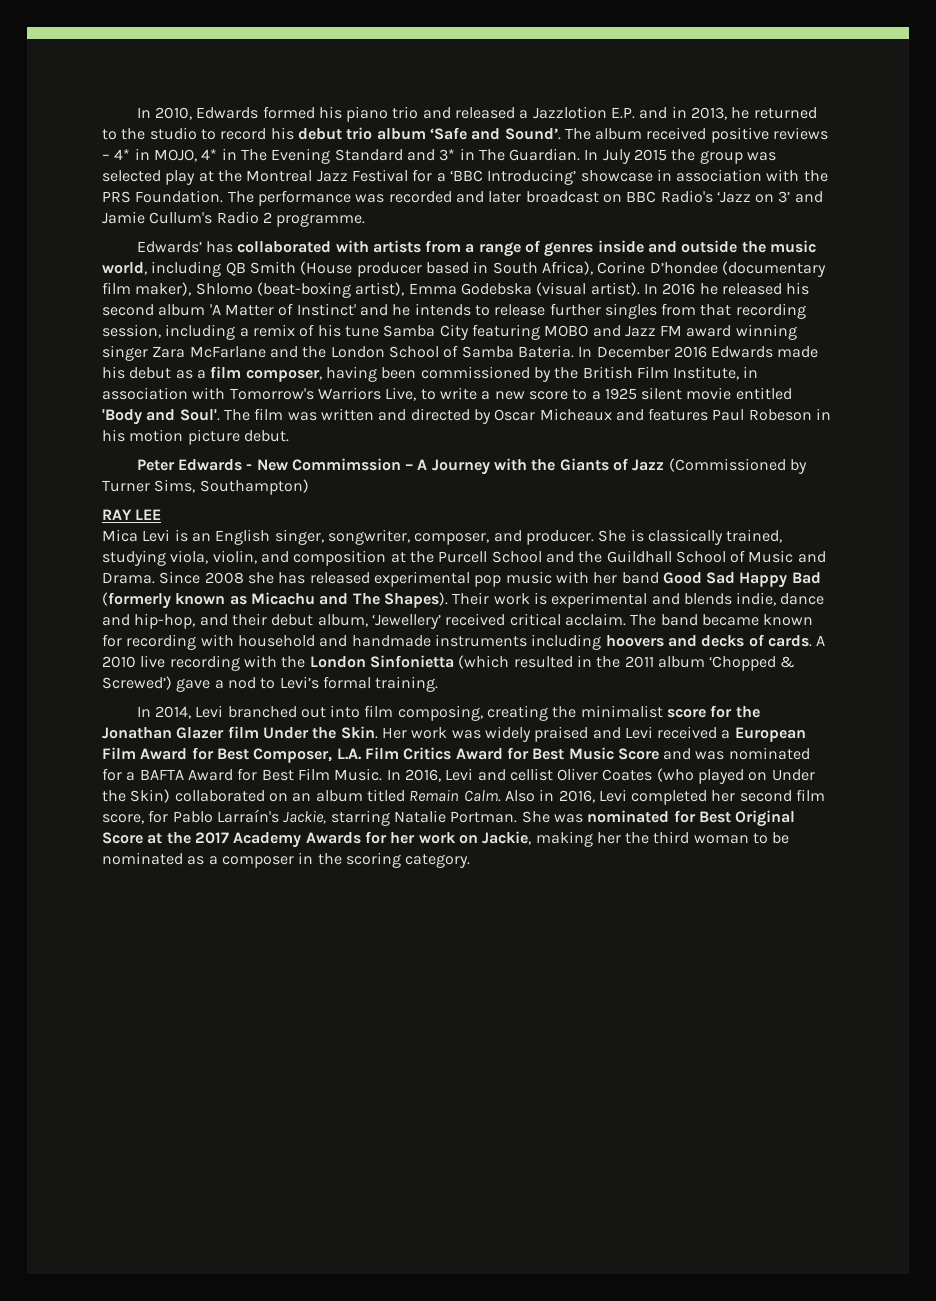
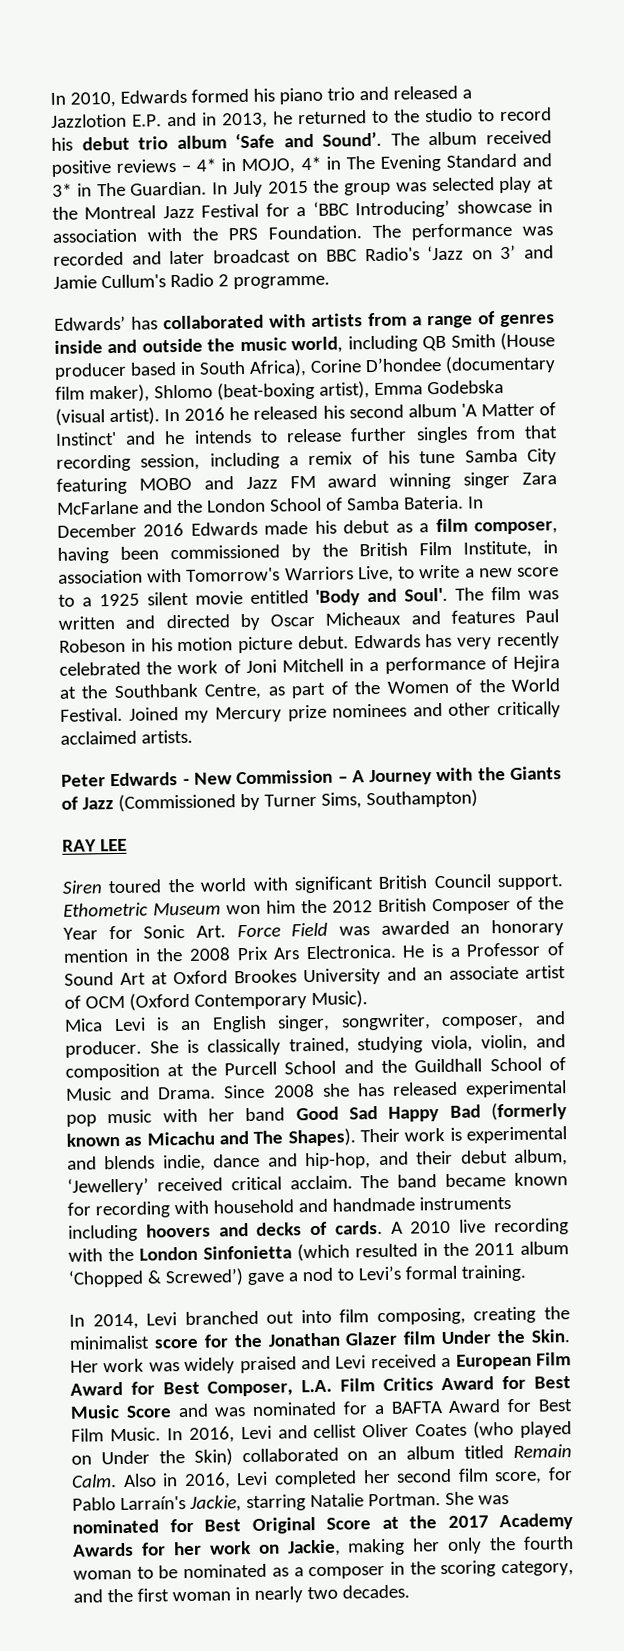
+ Edwards has very recently celebrated the work of Joni Mitchell in a performance of Hejira at the Southbank Centre, as part of the Women of the World Festival. Joined my Mercury prize nominees and other critically acclaimed artists.
- Peter Edwards - New Commimssion – A Journey with the Giants of Jazz (Commissioned by Turner Sims, Southampton)
+ Peter Edwards - New Commission – A Journey with the Giants of Jazz (Commissioned by Turner Sims, Southampton)
+ Siren toured the world with significant British Council support. Ethometric Museum won him the 2012 British Composer of the Year for Sonic Art. Force Field was awarded an honorary mention in the 2008 Prix Ars Electronica. He is a Professor of Sound Art at Oxford Brookes University and an associate artist of OCM (Oxford Contemporary Music).
- She was nominated for Best Original Score at the 2017 Academy Awards for her work on Jackie, making her the third woman to be nominated as a composer in the scoring category.
+ She was nominated for Best Original Score at the 2017 Academy Awards for her work on Jackie, making her only the fourth woman to be nominated as a composer in the scoring category, and the first woman in nearly two decades.

